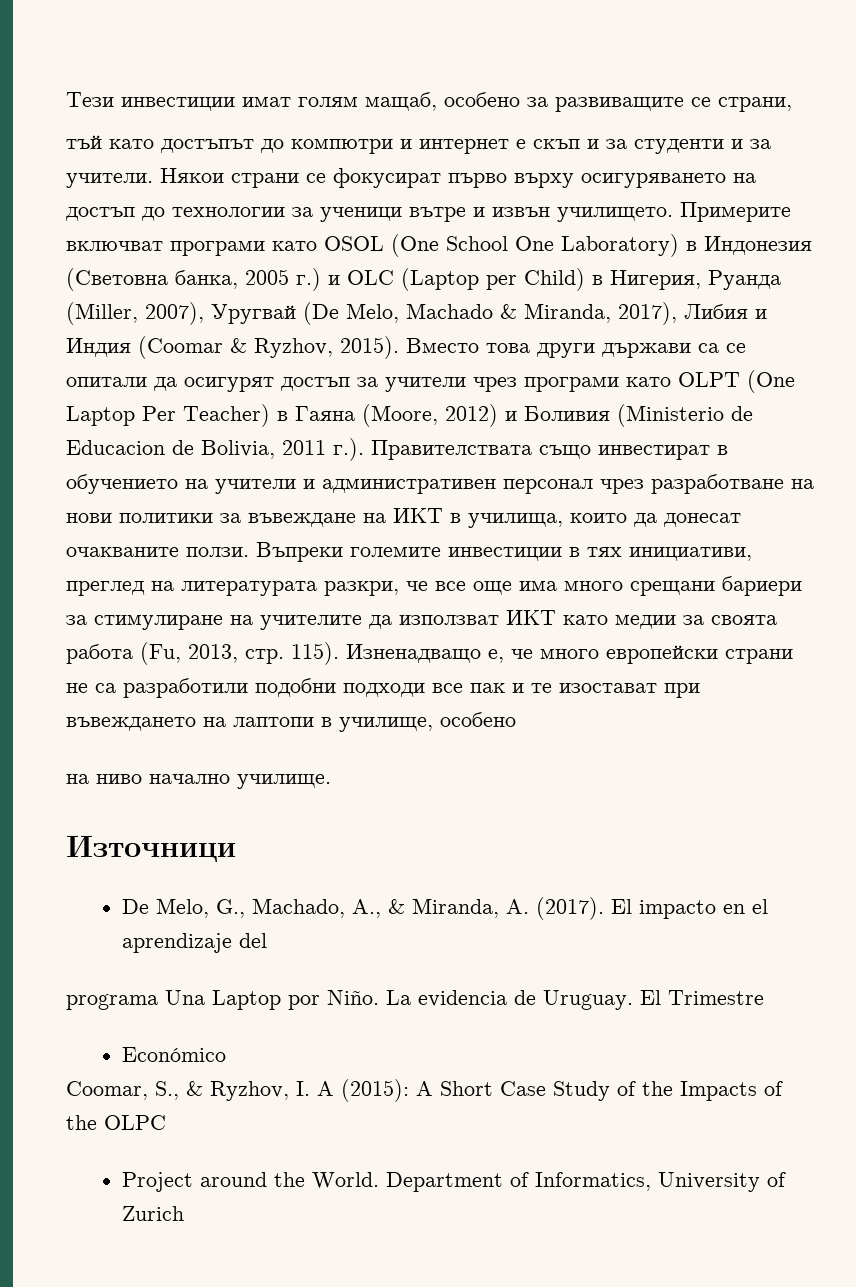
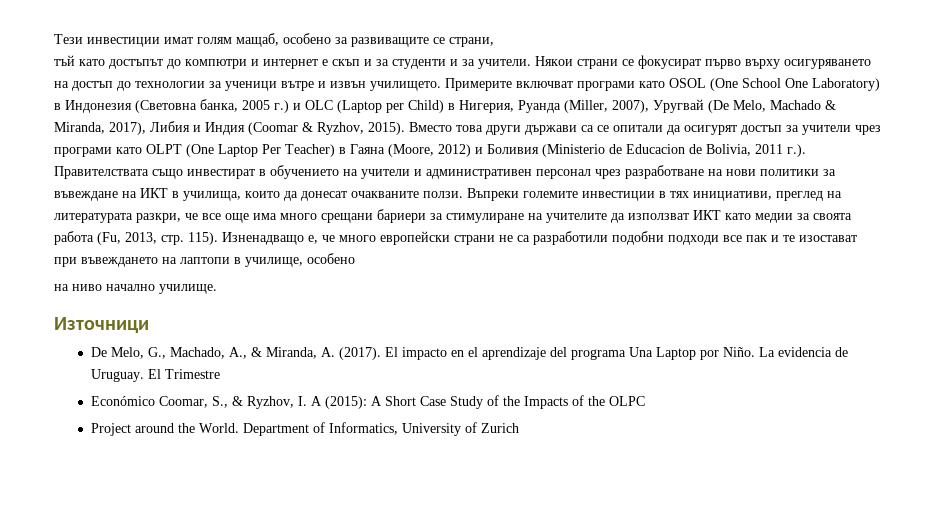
- El impacto en el aprendizaje del
- programa Una Laptop por Niño.
+ El impacto en el aprendizaje del programa Una Laptop por Niño.
- Económico
- Coomar, S., & Ryzhov, I. A (2015): A Short Case Study of the Impacts of the OLPC
+ Económico Coomar, S., & Ryzhov, I. A (2015): A Short Case Study of the Impacts of the OLPC

